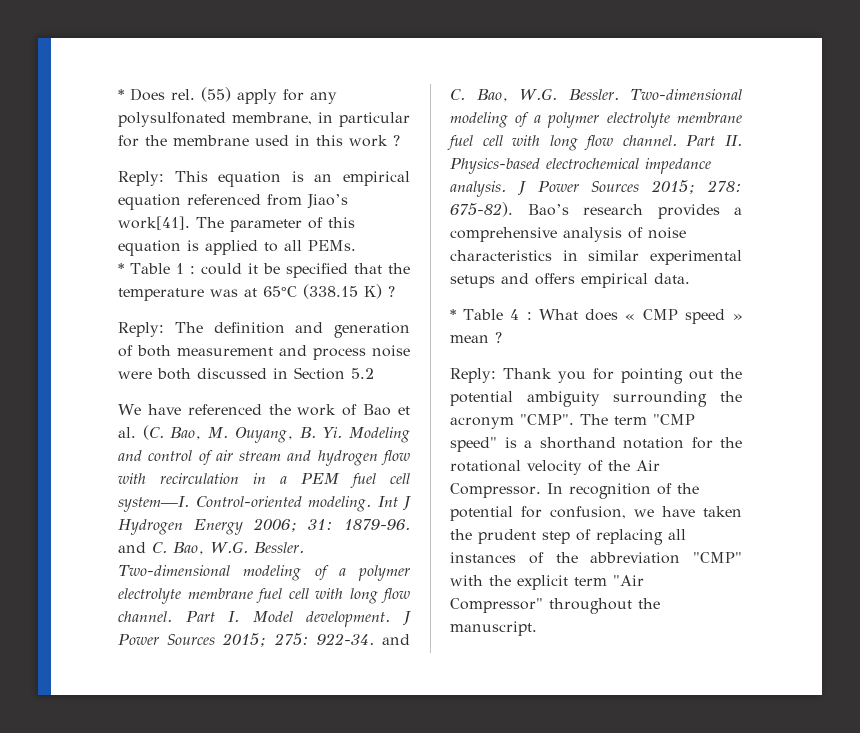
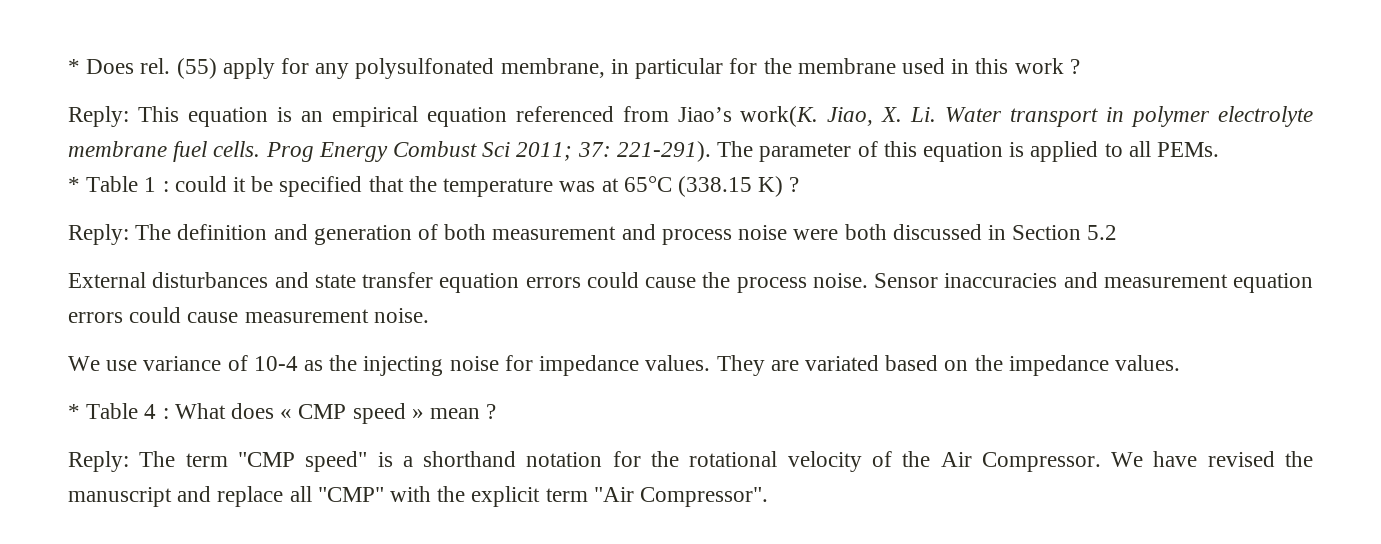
- Reply: This equation is an empirical equation referenced from Jiao’s work[41].
+ Reply: This equation is an empirical equation referenced from Jiao’s work(K. Jiao, X. Li. Water transport in polymer electrolyte membrane fuel cells. Prog Energy Combust Sci 2011; 37: 221-291).
- We have referenced the work of Bao et al. (C. Bao, M. Ouyang, B. Yi. Modeling and control of air stream and hydrogen flow with recirculation in a PEM fuel cell system—I. Control-oriented modeling. Int J Hydrogen Energy 2006; 31: 1879-96. and C. Bao, W.G. Bessler. Two-dimensional modeling of a polymer electrolyte membrane fuel cell with long flow channel. Part I. Model development. J Power Sources 2015; 275: 922-34. and C. Bao, W.G. Bessler. Two-dimensional modeling of a polymer electrolyte membrane fuel cell with long flow channel. Part II. Physics-based electrochemical impedance analysis. J Power Sources 2015; 278: 675-82). Bao’s research provides a comprehensive analysis of noise characteristics in similar experimental setups and offers empirical data.
+ External disturbances and state transfer equation errors could cause the process noise. Sensor inaccuracies and measurement equation errors could cause measurement noise.
+ We use variance of 10-4 as the injecting noise for impedance values. They are variated based on the impedance values.
- Reply: Thank you for pointing out the potential ambiguity surrounding the acronym "CMP". The term "CMP speed" is a shorthand notation for the rotational velocity of the Air Compressor.
+ Reply: The term "CMP speed" is a shorthand notation for the rotational velocity of the Air Compressor.
- In recognition of the potential for confusion, we have taken the prudent step of replacing all instances of the abbreviation "CMP" with the explicit term "Air Compressor" throughout the manuscript.
+ We have revised the manuscript and replace all "CMP" with the explicit term "Air Compressor".

